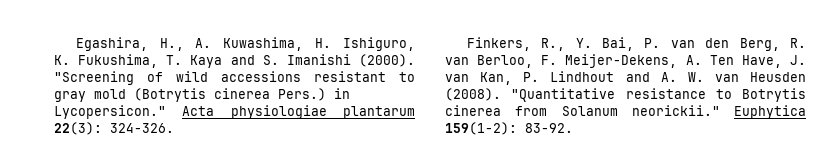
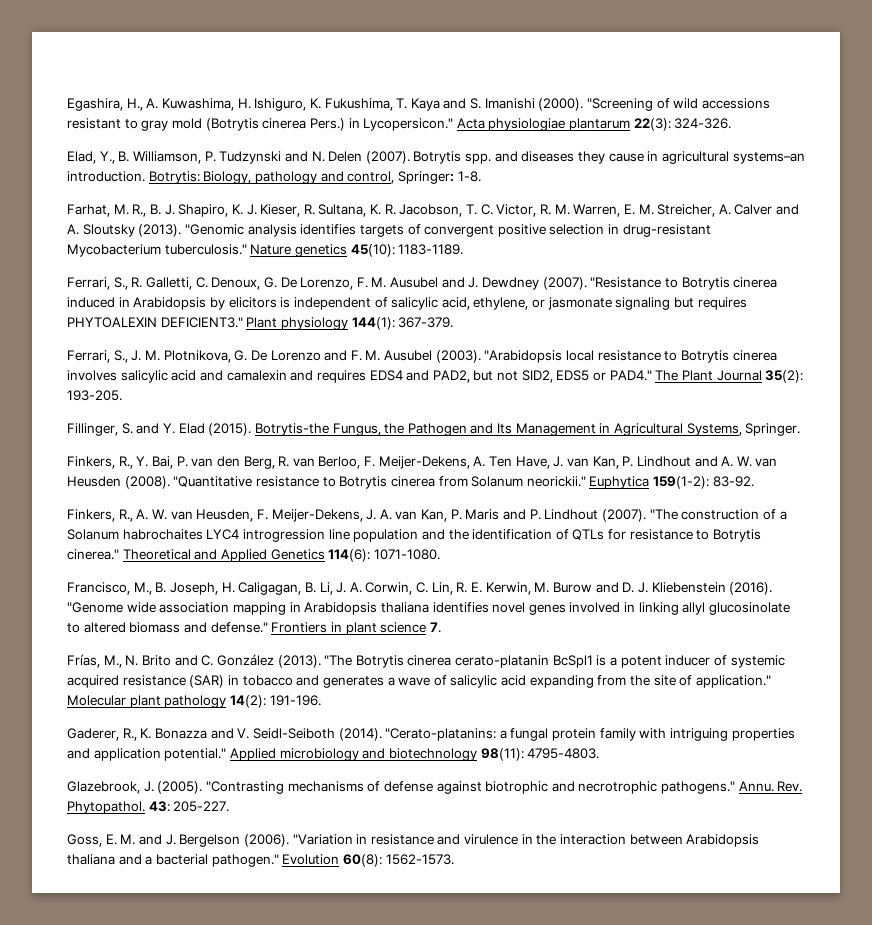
+ Elad, Y., B. Williamson, P. Tudzynski and N. Delen (2007). Botrytis spp. and diseases they cause in agricultural systems–an introduction. Botrytis: Biology, pathology and control, Springer: 1-8.
+ Farhat, M. R., B. J. Shapiro, K. J. Kieser, R. Sultana, K. R. Jacobson, T. C. Victor, R. M. Warren, E. M. Streicher, A. Calver and A. Sloutsky (2013). "Genomic analysis identifies targets of convergent positive selection in drug-resistant Mycobacterium tuberculosis." Nature genetics 45(10): 1183-1189.
+ Ferrari, S., R. Galletti, C. Denoux, G. De Lorenzo, F. M. Ausubel and J. Dewdney (2007). "Resistance to Botrytis cinerea induced in Arabidopsis by elicitors is independent of salicylic acid, ethylene, or jasmonate signaling but requires PHYTOALEXIN DEFICIENT3." Plant physiology 144(1): 367-379.
+ Ferrari, S., J. M. Plotnikova, G. De Lorenzo and F. M. Ausubel (2003). "Arabidopsis local resistance to Botrytis cinerea involves salicylic acid and camalexin and requires EDS4 and PAD2, but not SID2, EDS5 or PAD4." The Plant Journal 35(2): 193-205.
+ Fillinger, S. and Y. Elad (2015). Botrytis-the Fungus, the Pathogen and Its Management in Agricultural Systems, Springer.
+ Finkers, R., A. W. van Heusden, F. Meijer-Dekens, J. A. van Kan, P. Maris and P. Lindhout (2007). "The construction of a Solanum habrochaites LYC4 introgression line population and the identification of QTLs for resistance to Botrytis cinerea." Theoretical and Applied Genetics 114(6): 1071-1080.
+ Francisco, M., B. Joseph, H. Caligagan, B. Li, J. A. Corwin, C. Lin, R. E. Kerwin, M. Burow and D. J. Kliebenstein (2016). "Genome wide association mapping in Arabidopsis thaliana identifies novel genes involved in linking allyl glucosinolate to altered biomass and defense." Frontiers in plant science 7.
+ Frías, M., N. Brito and C. González (2013). "The Botrytis cinerea cerato‐platanin BcSpl1 is a potent inducer of systemic acquired resistance (SAR) in tobacco and generates a wave of salicylic acid expanding from the site of application." Molecular plant pathology 14(2): 191-196.
+ Gaderer, R., K. Bonazza and V. Seidl-Seiboth (2014). "Cerato-platanins: a fungal protein family with intriguing properties and application potential." Applied microbiology and biotechnology 98(11): 4795-4803.
+ Glazebrook, J. (2005). "Contrasting mechanisms of defense against biotrophic and necrotrophic pathogens." Annu. Rev. Phytopathol. 43: 205-227.
+ Goss, E. M. and J. Bergelson (2006). "Variation in resistance and virulence in the interaction between Arabidopsis thaliana and a bacterial pathogen." Evolution 60(8): 1562-1573.

